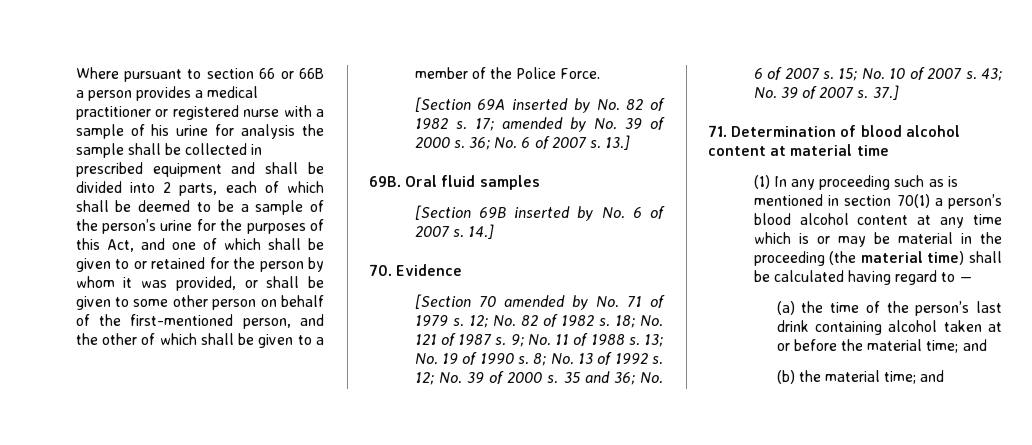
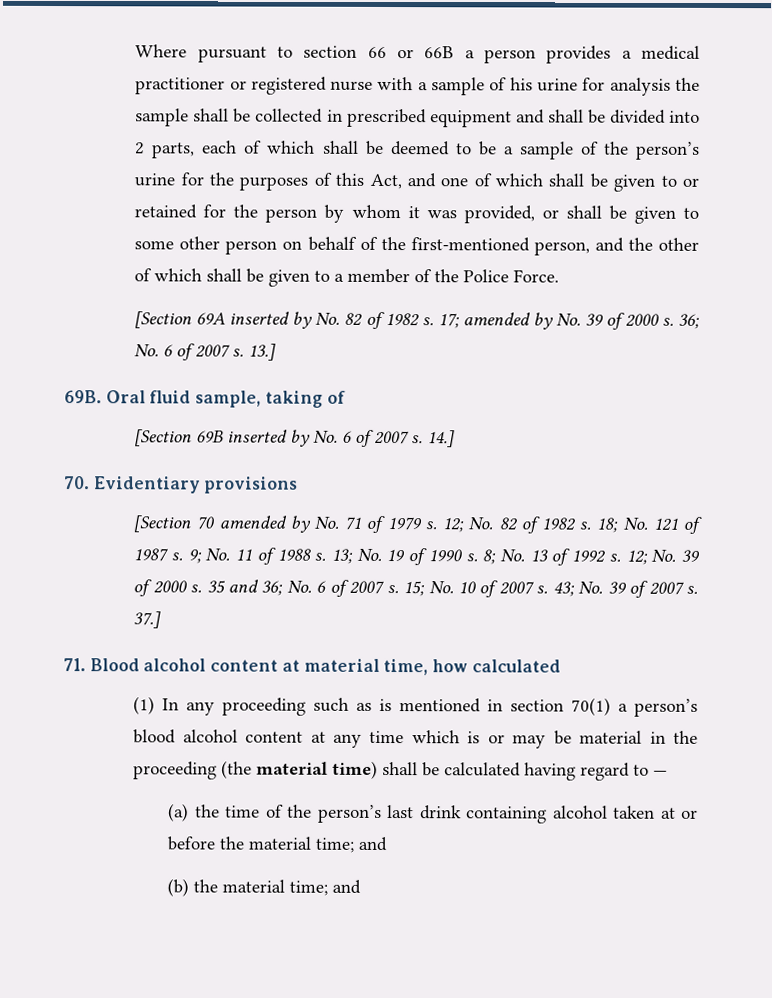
- Oral fluid samples
+ Oral fluid sample, taking of
- 70. Evidence
+ 70. Evidentiary provisions
- 71. Determination of blood alcohol content at material time
+ 71. Blood alcohol content at material time, how calculated

